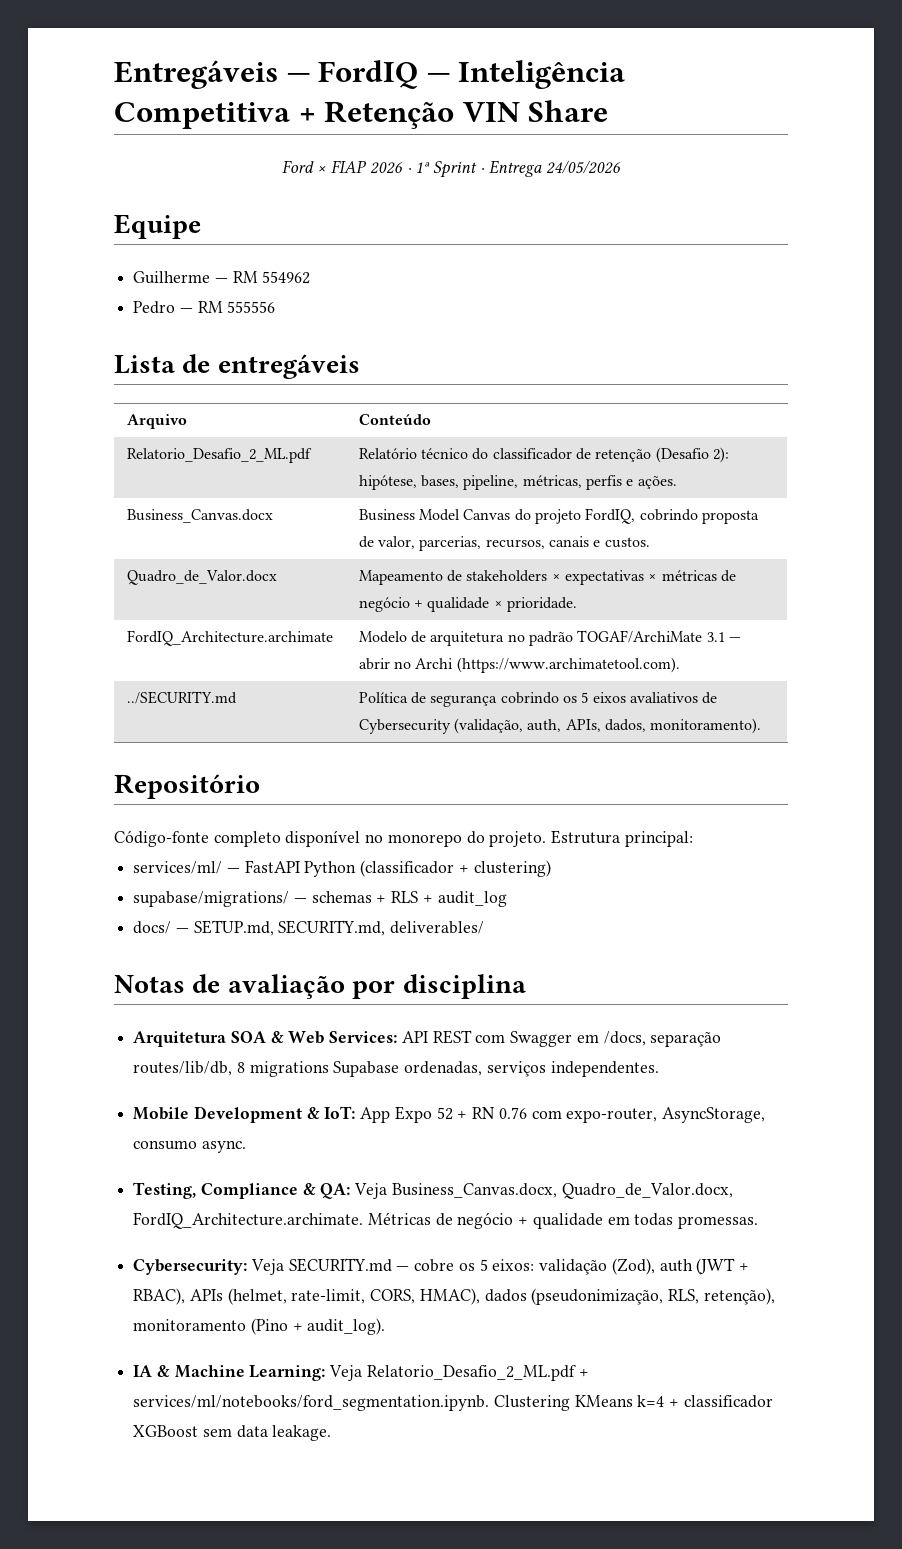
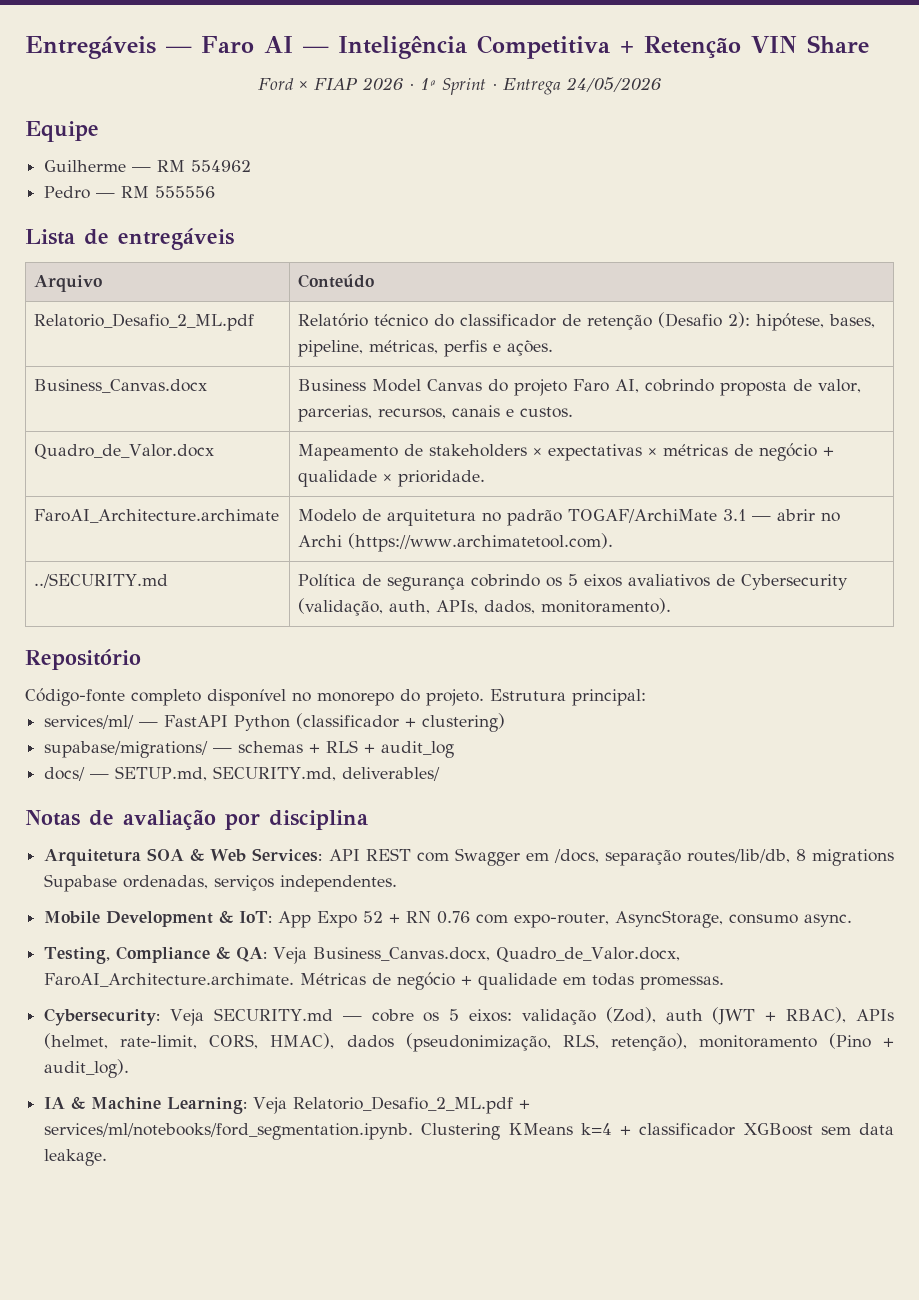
- Entregáveis — FordIQ — Inteligência Competitiva + Retenção VIN Share
+ Entregáveis — Faro AI — Inteligência Competitiva + Retenção VIN Share
- Business_Canvas.docx | Business Model Canvas do projeto FordIQ, cobrindo proposta de valor, parcerias, recursos, canais e custos.
+ Business_Canvas.docx | Business Model Canvas do projeto Faro AI, cobrindo proposta de valor, parcerias, recursos, canais e custos.
- FordIQ_Architecture.archimate | Modelo de arquitetura no padrão TOGAF/ArchiMate 3.1 — abrir no Archi (https://www.archimatetool.com).
+ FaroAI_Architecture.archimate | Modelo de arquitetura no padrão TOGAF/ArchiMate 3.1 — abrir no Archi (https://www.archimatetool.com).
- Testing, Compliance & QA: Veja Business_Canvas.docx, Quadro_de_Valor.docx, FordIQ_Architecture.archimate. Métricas de negócio + qualidade em todas promessas.
+ Testing, Compliance & QA: Veja Business_Canvas.docx, Quadro_de_Valor.docx, FaroAI_Architecture.archimate. Métricas de negócio + qualidade em todas promessas.

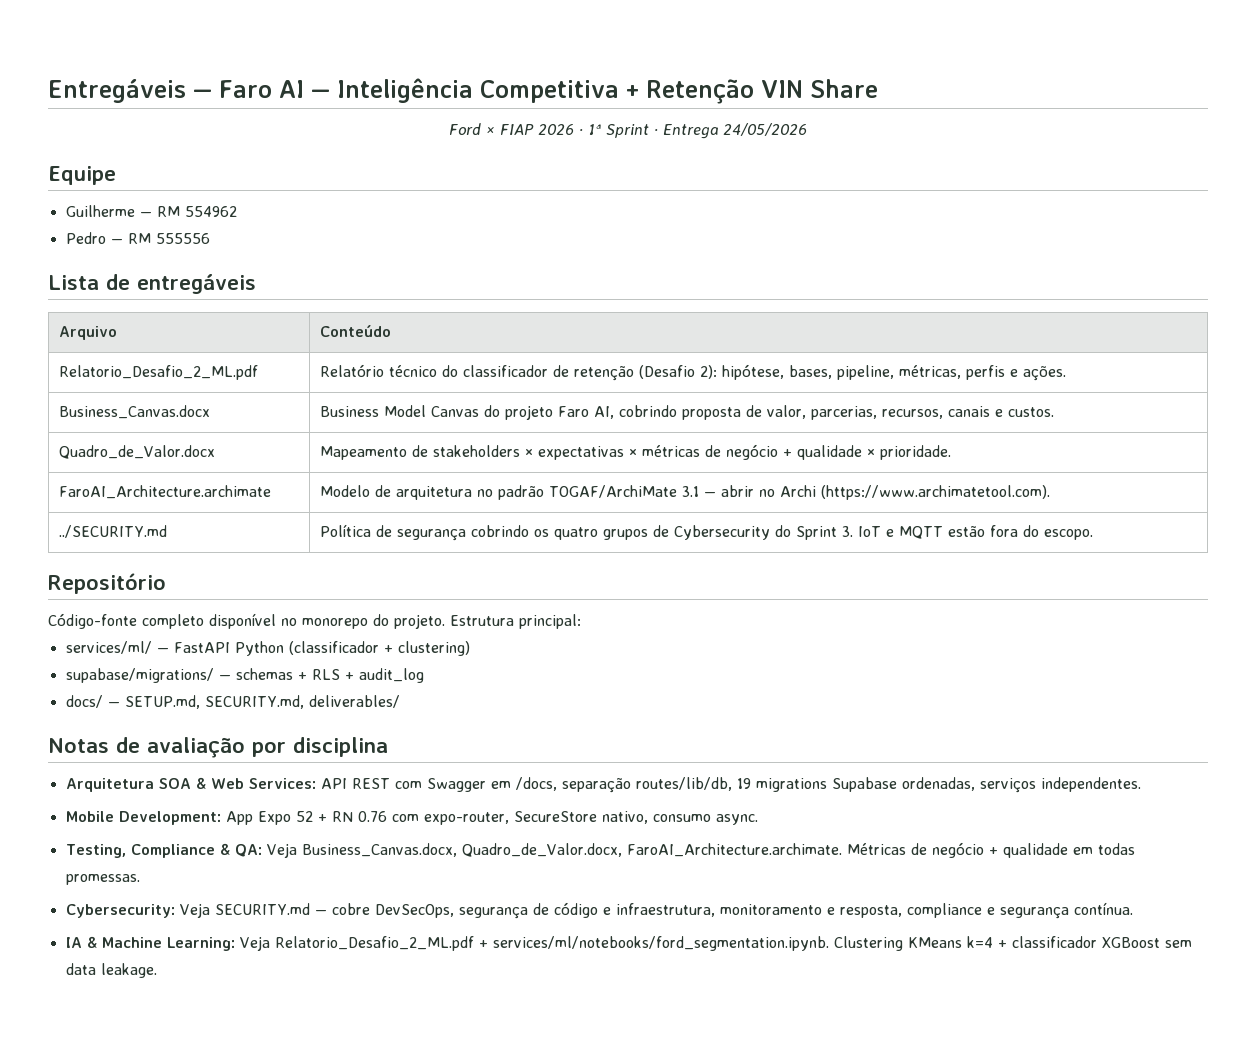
- ../SECURITY.md | Política de segurança cobrindo os 5 eixos avaliativos de Cybersecurity (validação, auth, APIs, dados, monitoramento).
+ ../SECURITY.md | Política de segurança cobrindo os quatro grupos de Cybersecurity do Sprint 3. IoT e MQTT estão fora do escopo.
- Arquitetura SOA & Web Services: API REST com Swagger em /docs, separação routes/lib/db, 8 migrations Supabase ordenadas, serviços independentes.
+ Arquitetura SOA & Web Services: API REST com Swagger em /docs, separação routes/lib/db, 19 migrations Supabase ordenadas, serviços independentes.
- Mobile Development & IoT: App Expo 52 + RN 0.76 com expo-router, AsyncStorage, consumo async.
+ Mobile Development: App Expo 52 + RN 0.76 com expo-router, SecureStore nativo, consumo async.
- Cybersecurity: Veja SECURITY.md — cobre os 5 eixos: validação (Zod), auth (JWT + RBAC), APIs (helmet, rate-limit, CORS, HMAC), dados (pseudonimização, RLS, retenção), monitoramento (Pino + audit_log).
+ Cybersecurity: Veja SECURITY.md — cobre DevSecOps, segurança de código e infraestrutura, monitoramento e resposta, compliance e segurança contínua.

